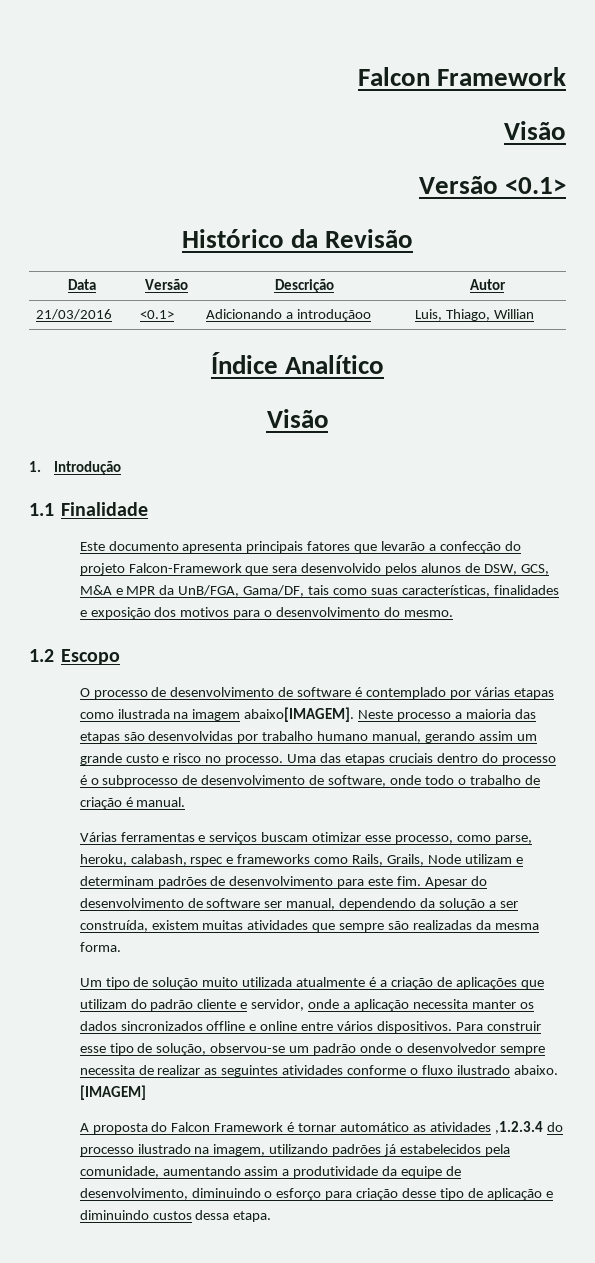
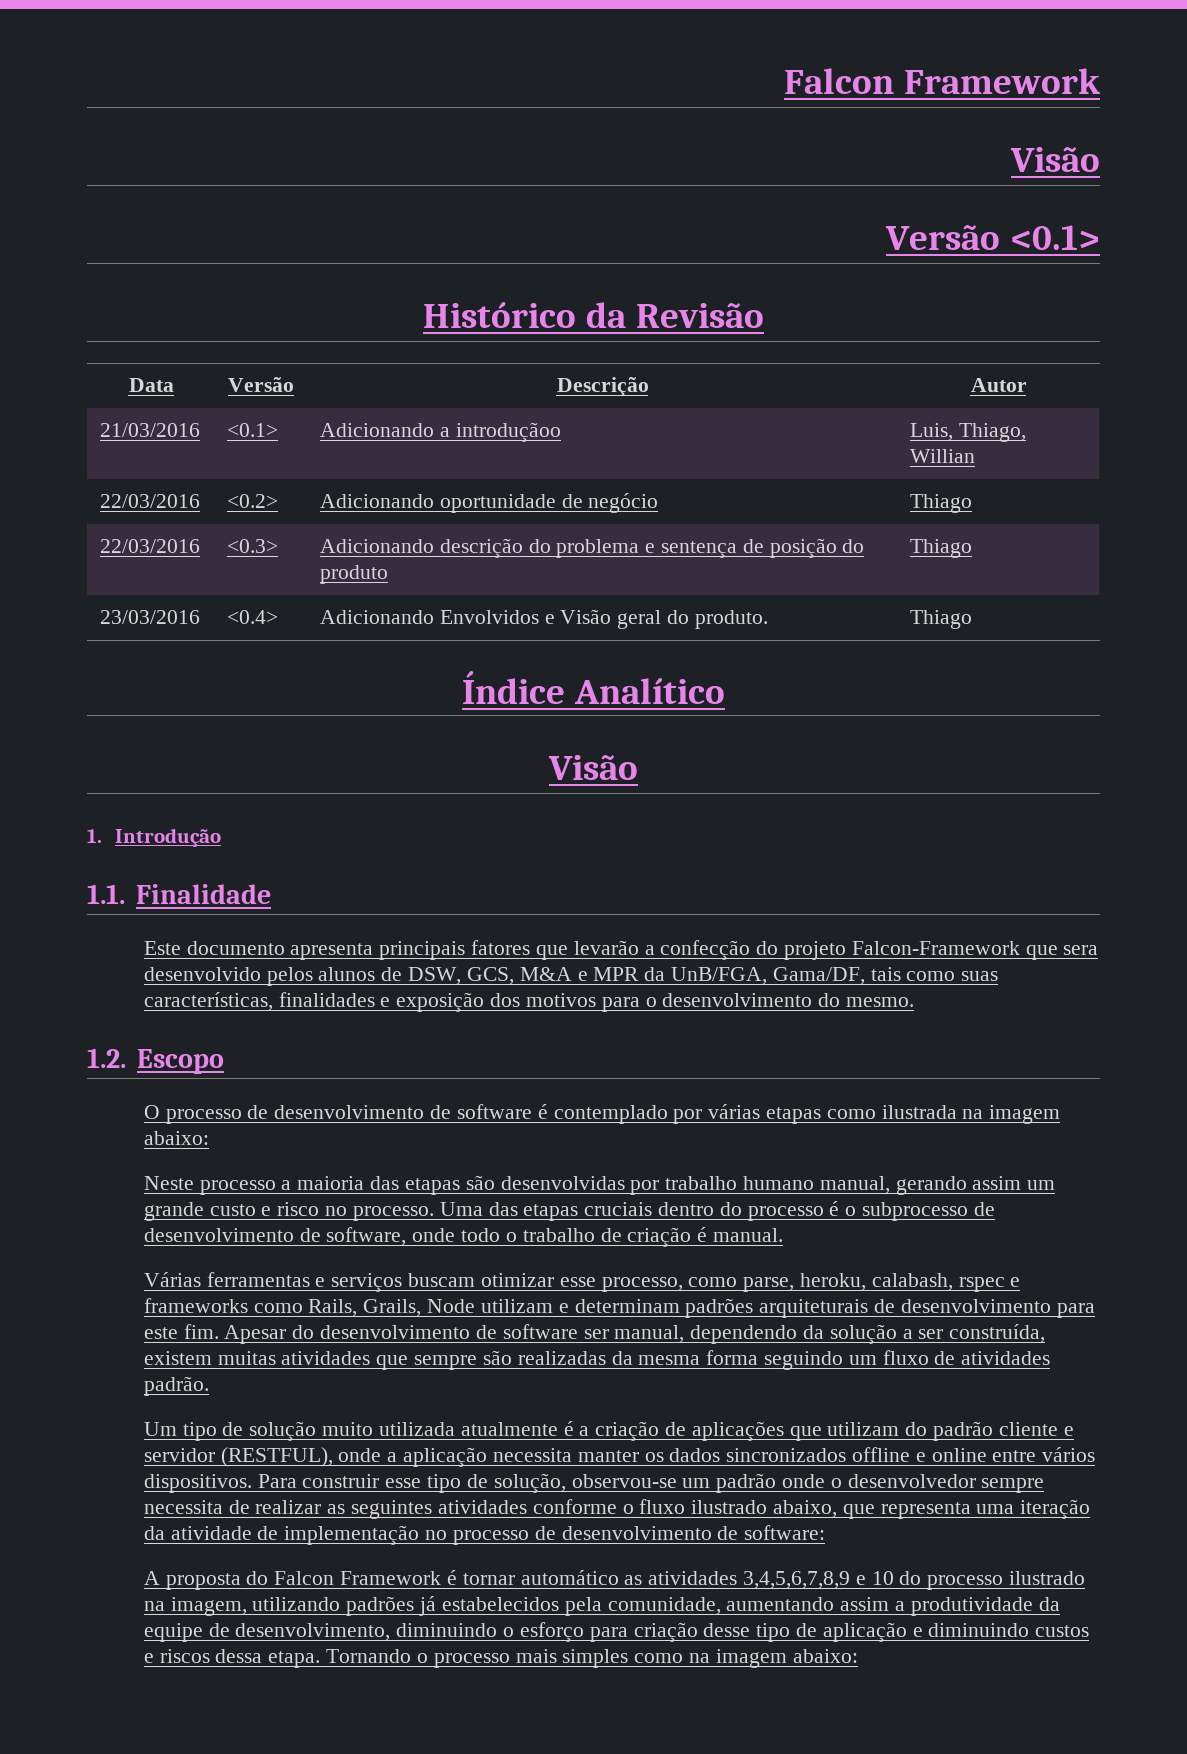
+ 22/03/2016 | <0.2> | Adicionando oportunidade de negócio | Thiago
+ 22/03/2016 | <0.3> | Adicionando descrição do problema e sentença de posição do produto | Thiago
+ 23/03/2016 | <0.4> | Adicionando Envolvidos e Visão geral do produto. | Thiago
- 1.1 Finalidade
+ 1.1. Finalidade
- 1.2 Escopo
+ 1.2. Escopo
- O processo de desenvolvimento de software é contemplado por várias etapas como ilustrada na imagem abaixo[IMAGEM]. Neste processo a maioria das etapas são desenvolvidas por trabalho humano manual, gerando assim um grande custo e risco no processo.
+ O processo de desenvolvimento de software é contemplado por várias etapas como ilustrada na imagem abaixo:
+ Neste processo a maioria das etapas são desenvolvidas por trabalho humano manual, gerando assim um grande custo e risco no processo.
- Várias ferramentas e serviços buscam otimizar esse processo, como parse, heroku, calabash, rspec e frameworks como Rails, Grails, Node utilizam e determinam padrões de desenvolvimento para este fim.
+ Várias ferramentas e serviços buscam otimizar esse processo, como parse, heroku, calabash, rspec e frameworks como Rails, Grails, Node utilizam e determinam padrões arquiteturais de desenvolvimento para este fim.
- Apesar do desenvolvimento de software ser manual, dependendo da solução a ser construída, existem muitas atividades que sempre são realizadas da mesma forma.
+ Apesar do desenvolvimento de software ser manual, dependendo da solução a ser construída, existem muitas atividades que sempre são realizadas da mesma forma seguindo um fluxo de atividades padrão.
- Um tipo de solução muito utilizada atualmente é a criação de aplicações que utilizam do padrão cliente e servidor, onde a aplicação necessita manter os dados sincronizados offline e online entre vários dispositivos.
+ Um tipo de solução muito utilizada atualmente é a criação de aplicações que utilizam do padrão cliente e servidor (RESTFUL), onde a aplicação necessita manter os dados sincronizados offline e online entre vários dispositivos.
- Para construir esse tipo de solução, observou-se um padrão onde o desenvolvedor sempre necessita de realizar as seguintes atividades conforme o fluxo ilustrado abaixo. [IMAGEM]
+ Para construir esse tipo de solução, observou-se um padrão onde o desenvolvedor sempre necessita de realizar as seguintes atividades conforme o fluxo ilustrado abaixo, que representa uma iteração da atividade de implementação no processo de desenvolvimento de software:
- A proposta do Falcon Framework é tornar automático as atividades ,1.2.3.4 do processo ilustrado na imagem, utilizando padrões já estabelecidos pela comunidade, aumentando assim a produtividade da equipe de desenvolvimento, diminuindo o esforço para criação desse tipo de aplicação e diminuindo custos dessa etapa.
+ A proposta do Falcon Framework é tornar automático as atividades 3,4,5,6,7,8,9 e 10 do processo ilustrado na imagem, utilizando padrões já estabelecidos pela comunidade, aumentando assim a produtividade da equipe de desenvolvimento, diminuindo o esforço para criação desse tipo de aplicação e diminuindo custos e riscos dessa etapa. Tornando o processo mais simples como na imagem abaixo:

